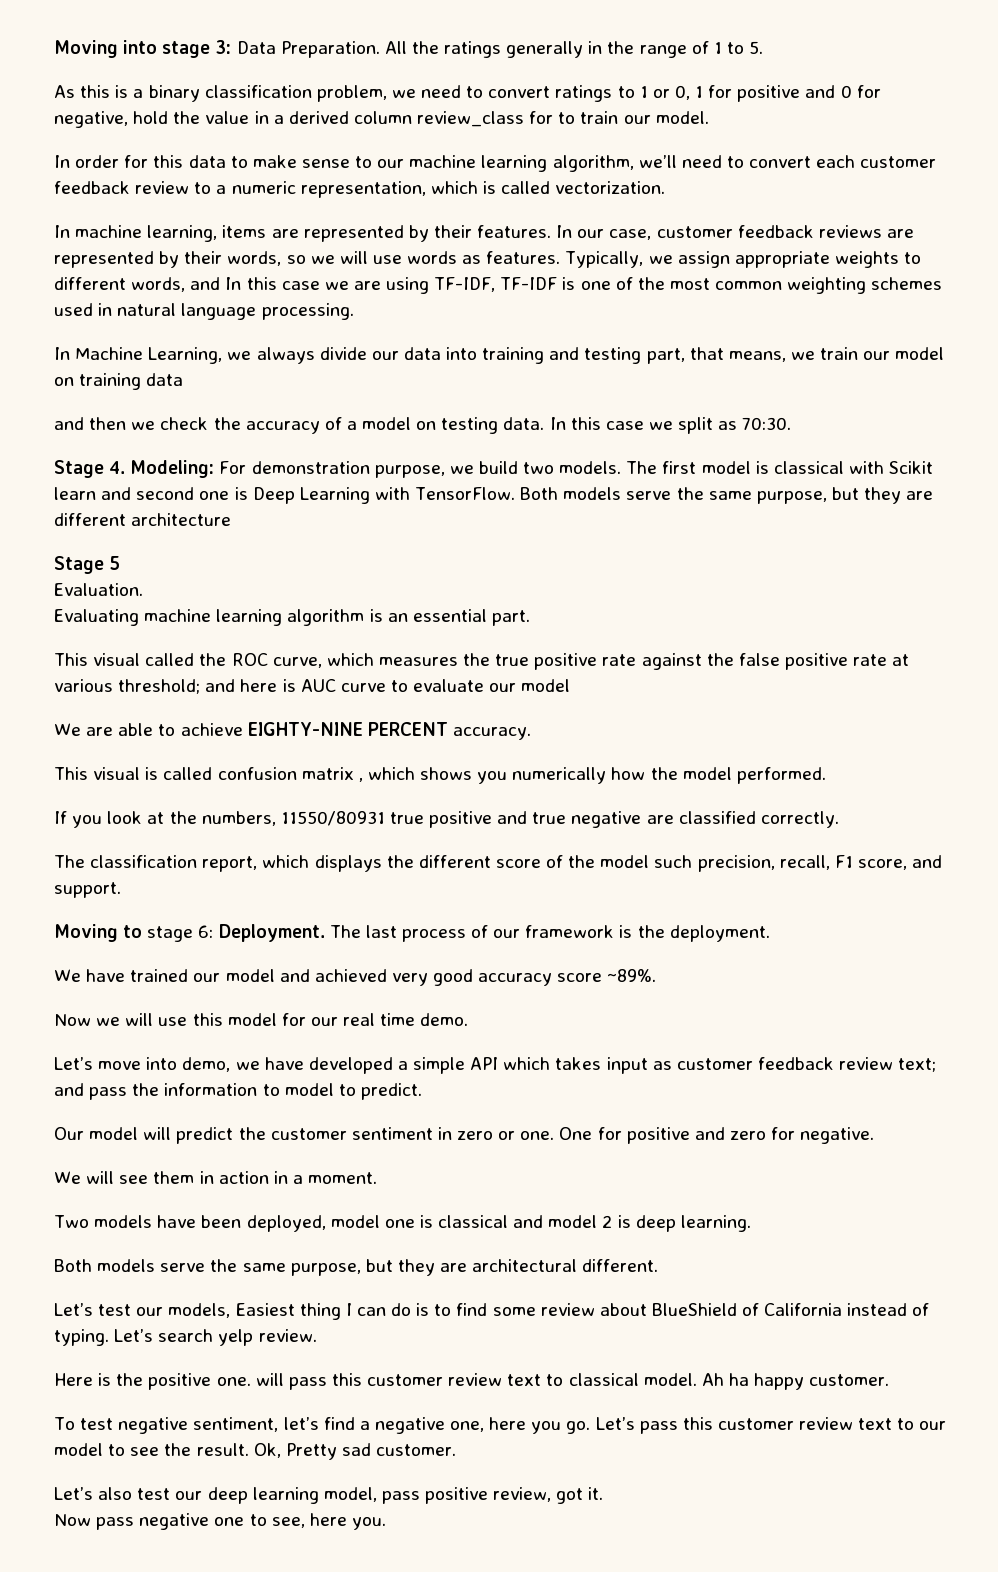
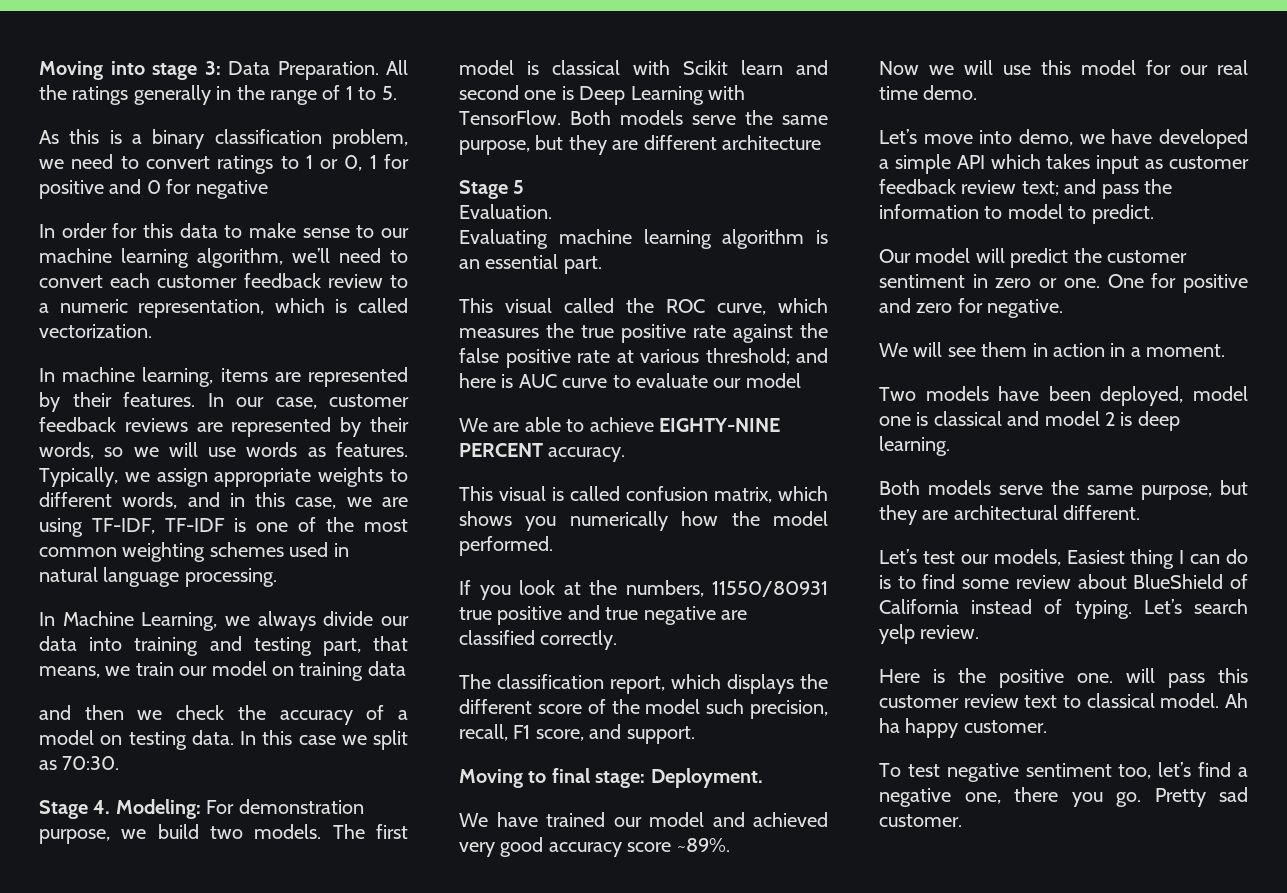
- As this is a binary classification problem, we need to convert ratings to 1 or 0, 1 for positive and 0 for negative, hold the value in a derived column review_class for to train our model.
+ As this is a binary classification problem, we need to convert ratings to 1 or 0, 1 for positive and 0 for negative
- Typically, we assign appropriate weights to different words, and In this case we are using TF-IDF, TF-IDF is one of the most common weighting schemes used in natural language processing.
+ Typically, we assign appropriate weights to different words, and in this case, we are using TF-IDF, TF-IDF is one of the most common weighting schemes used in natural language processing.
- This visual is called confusion matrix , which shows you numerically how the model performed.
+ This visual is called confusion matrix, which shows you numerically how the model performed.
- Moving to stage 6: Deployment. The last process of our framework is the deployment.
+ Moving to final stage: Deployment.
- To test negative sentiment, let’s find a negative one, here you go.
+ To test negative sentiment too, let’s find a negative one, there you go.
- Let’s pass this customer review text to our model to see the result. Ok, Pretty sad customer.
- Let’s also test our deep learning model, pass positive review, got it.
- Now pass negative one to see, here you.
+ Pretty sad customer.

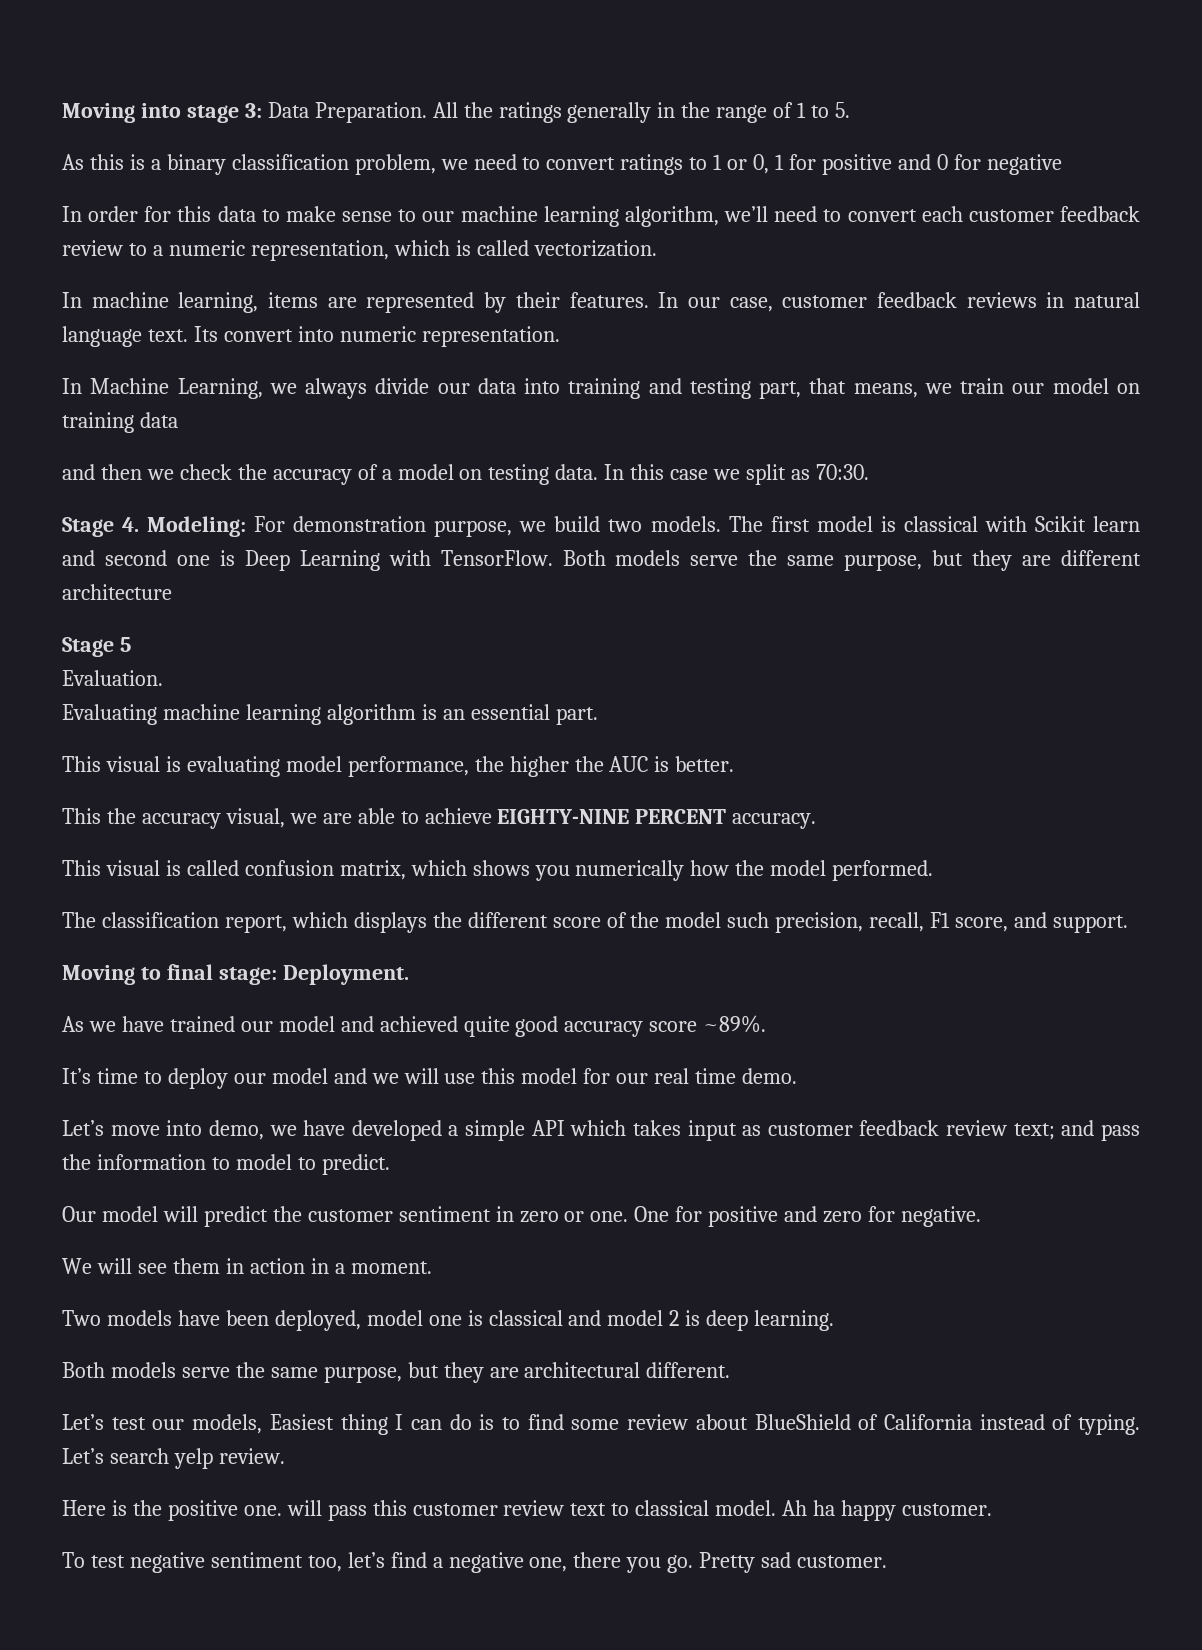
- In our case, customer feedback reviews are represented by their words, so we will use words as features. Typically, we assign appropriate weights to different words, and in this case, we are using TF-IDF, TF-IDF is one of the most common weighting schemes used in natural language processing.
+ In our case, customer feedback reviews in natural language text. Its convert into numeric representation.
- This visual called the ROC curve, which measures the true positive rate against the false positive rate at various threshold; and here is AUC curve to evaluate our model
- We are able to achieve EIGHTY-NINE PERCENT accuracy.
+ This visual is evaluating model performance, the higher the AUC is better.
+ This the accuracy visual, we are able to achieve EIGHTY-NINE PERCENT accuracy.
- If you look at the numbers, 11550/80931 true positive and true negative are classified correctly.
- We have trained our model and achieved very good accuracy score ~89%.
+ As we have trained our model and achieved quite good accuracy score ~89%.
- Now we will use this model for our real time demo.
+ It’s time to deploy our model and we will use this model for our real time demo.

